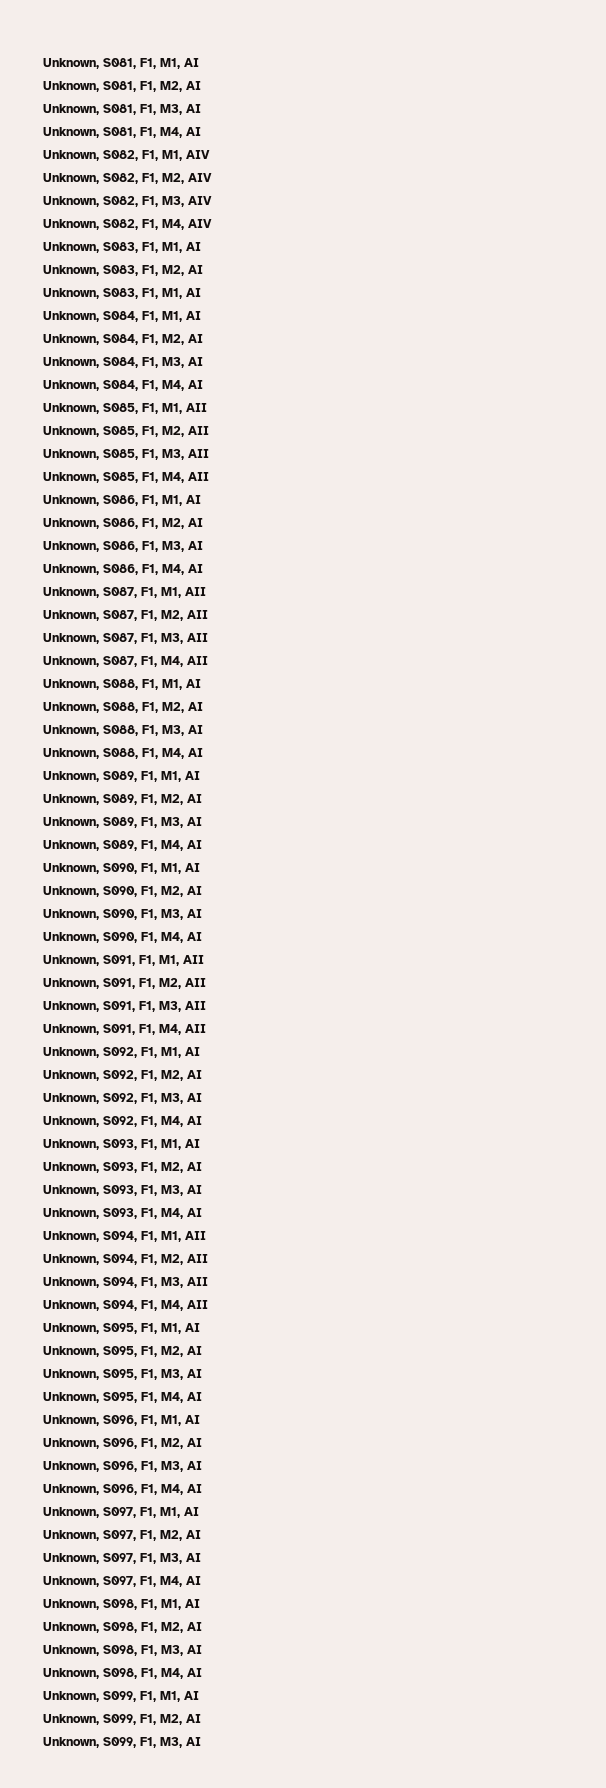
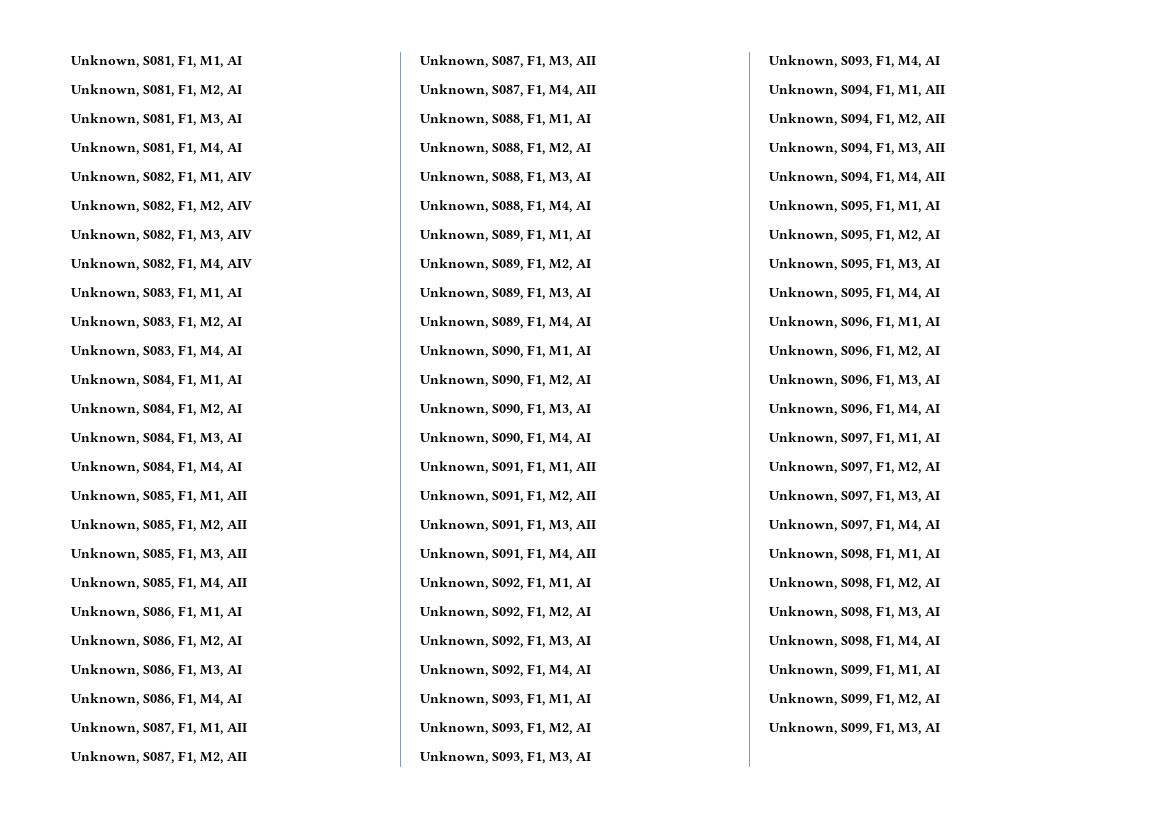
  Unknown, S083, F1, M2, AI
- Unknown, S083, F1, M1, AI
+ Unknown, S083, F1, M4, AI

